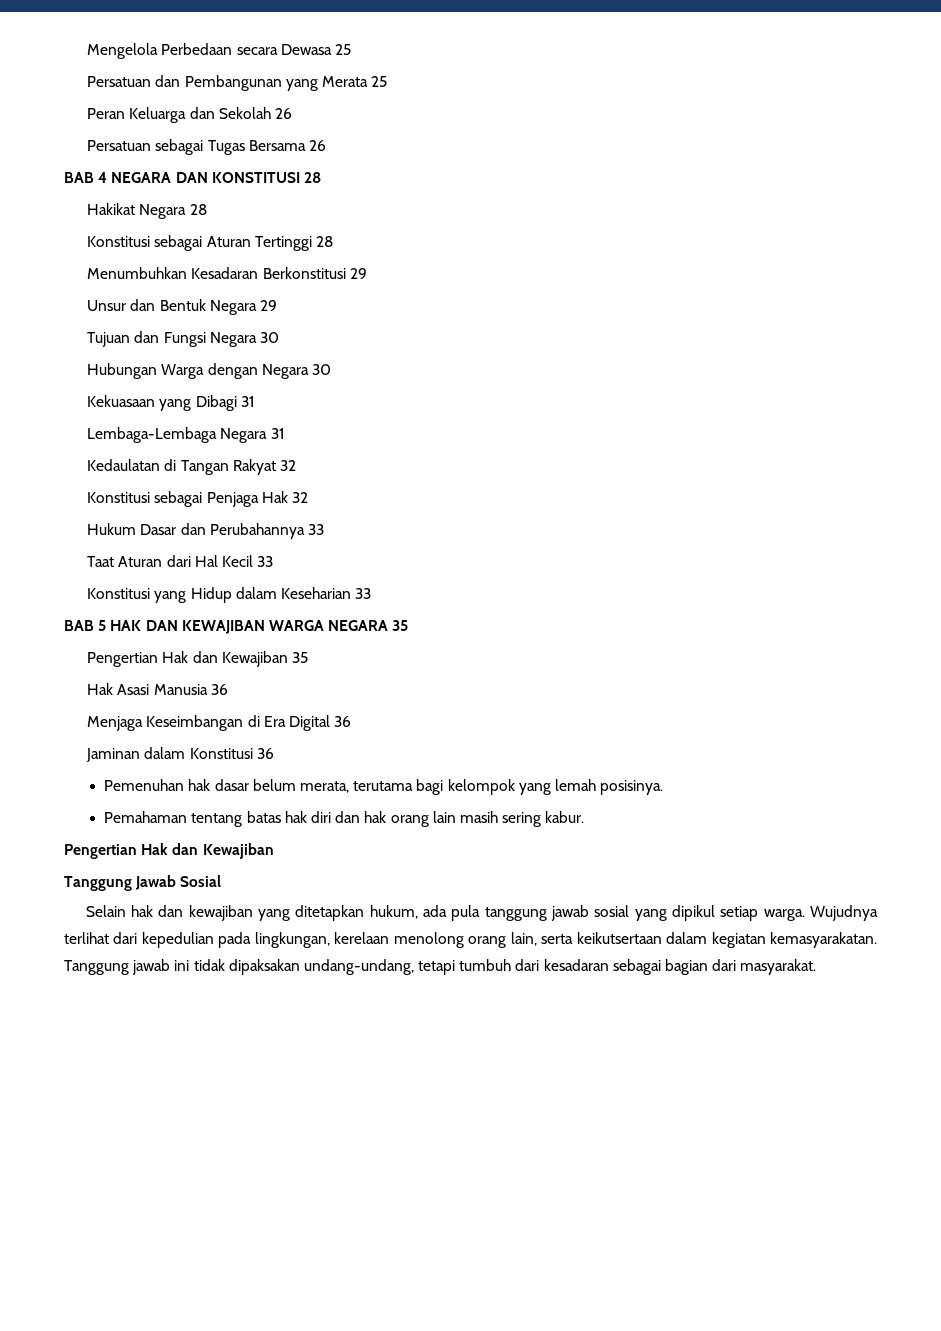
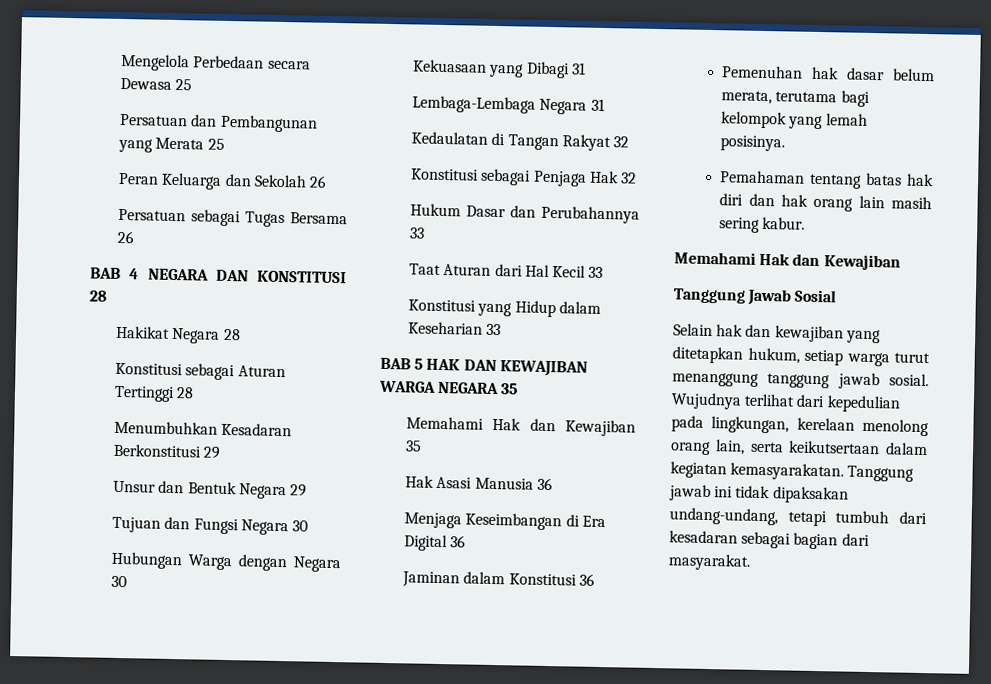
- Pengertian Hak dan Kewajiban 35
+ Memahami Hak dan Kewajiban 35
  Pemahaman tentang batas hak diri dan hak orang lain masih sering kabur.
- Pengertian Hak dan Kewajiban
+ Memahami Hak dan Kewajiban
- Selain hak dan kewajiban yang ditetapkan hukum, ada pula tanggung jawab sosial yang dipikul setiap warga.
+ Selain hak dan kewajiban yang ditetapkan hukum, setiap warga turut menanggung tanggung jawab sosial.

